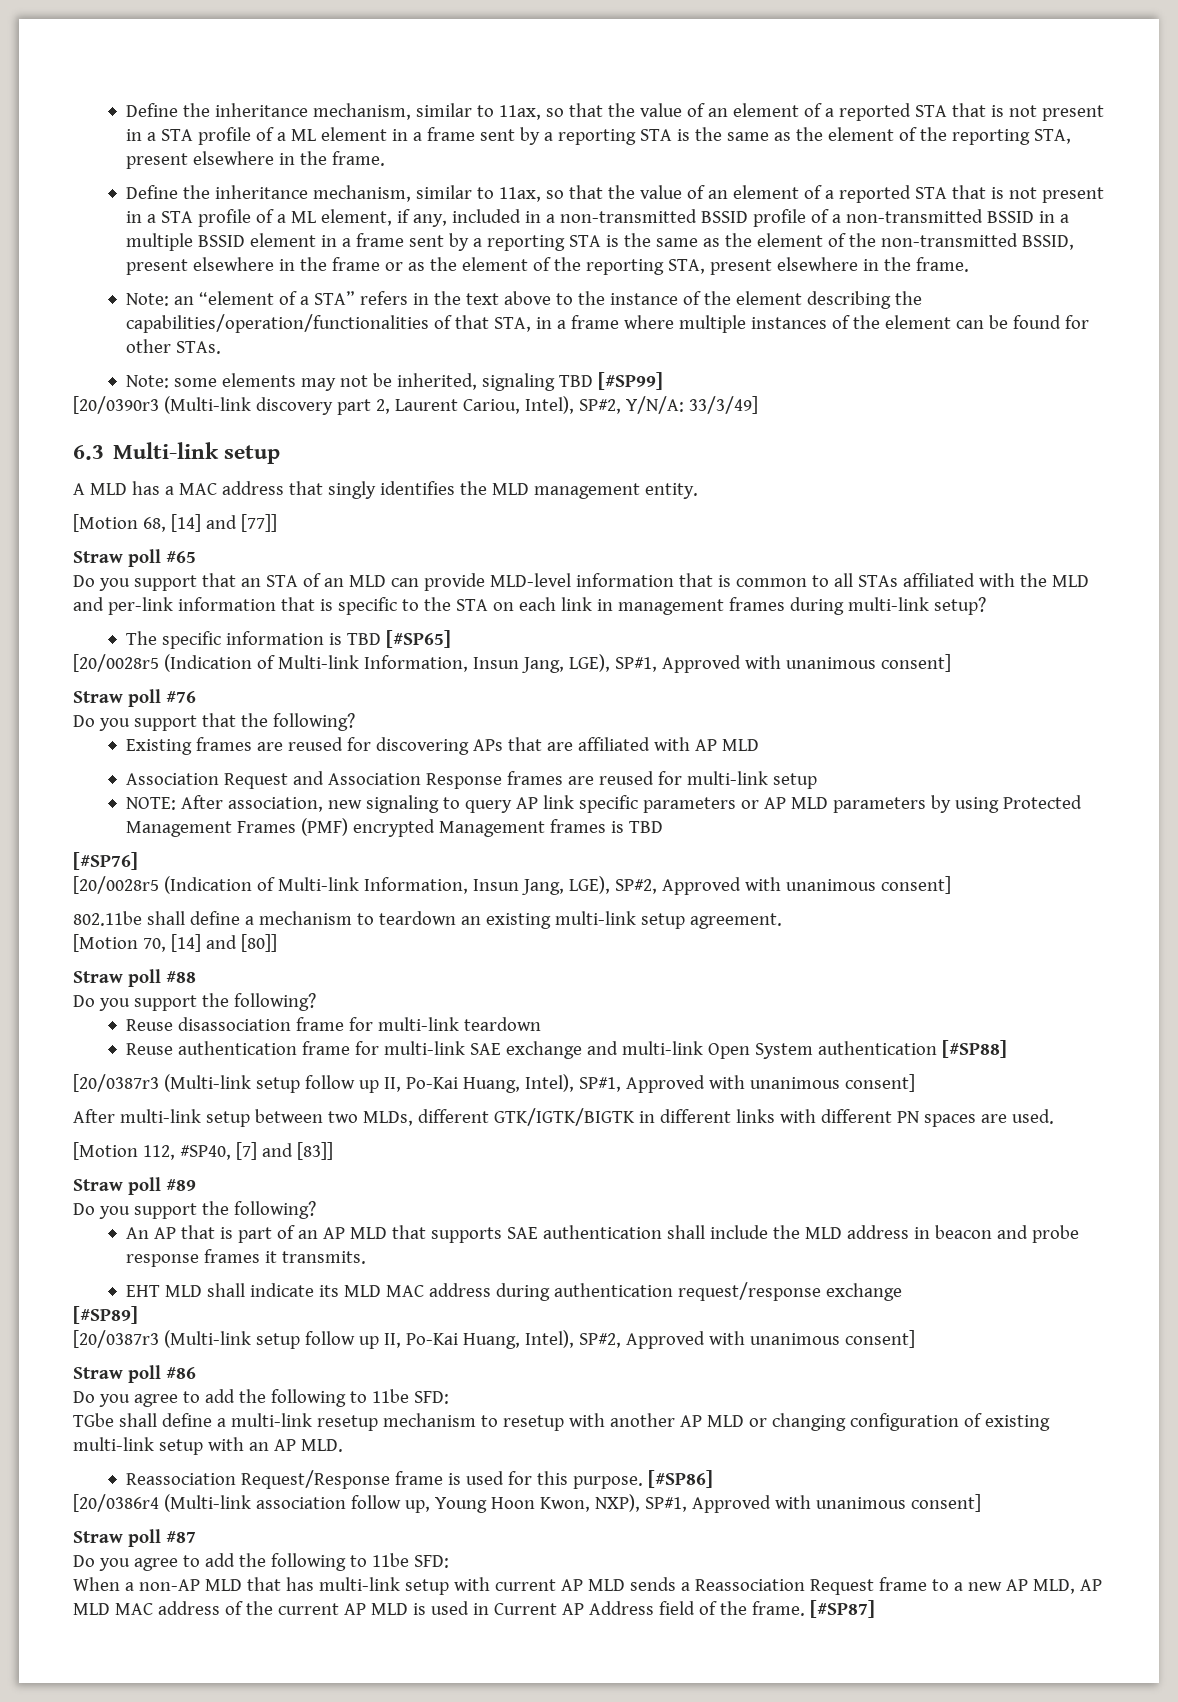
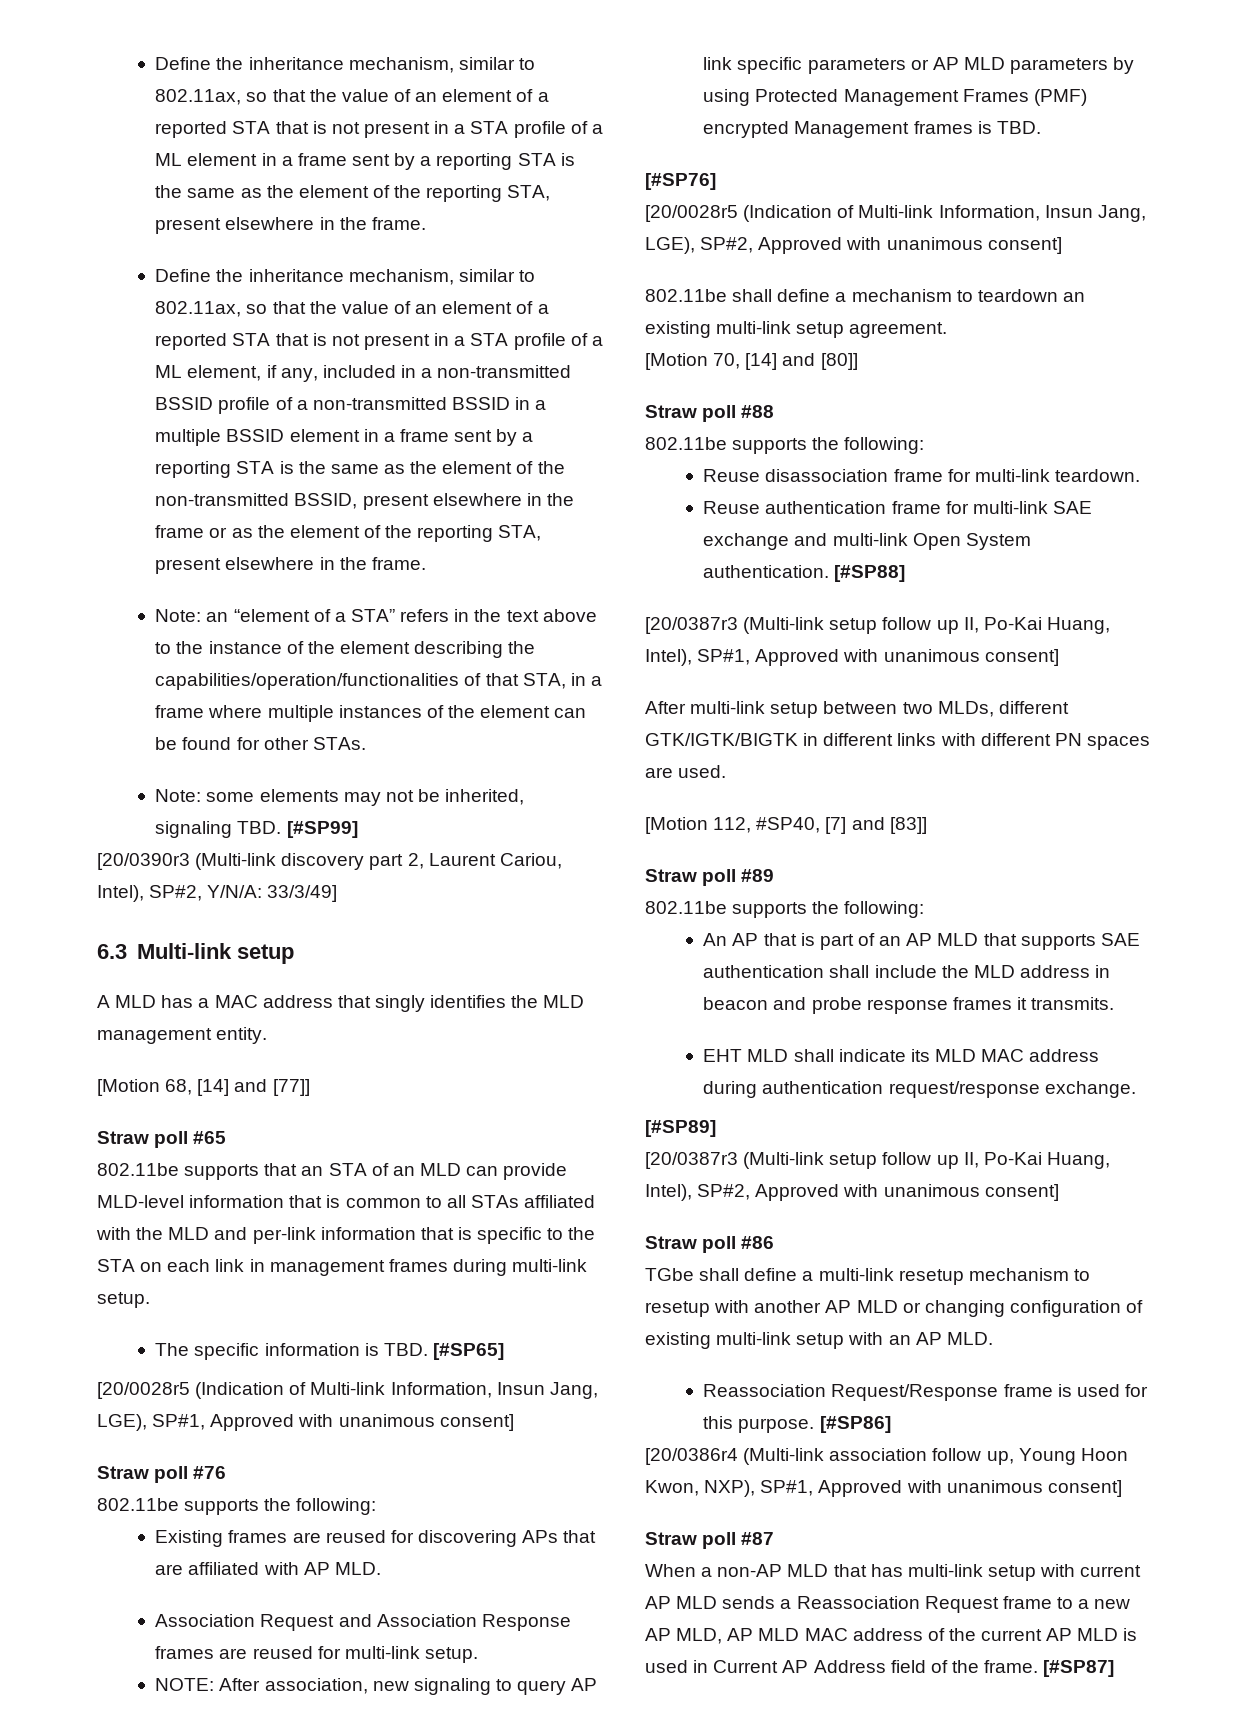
- Define the inheritance mechanism, similar to 11ax, so that the value of an element of a reported STA that is not present in a STA profile of a ML element in a frame sent by a reporting STA is the same as the element of the reporting STA, present elsewhere in the frame.
+ Define the inheritance mechanism, similar to 802.11ax, so that the value of an element of a reported STA that is not present in a STA profile of a ML element in a frame sent by a reporting STA is the same as the element of the reporting STA, present elsewhere in the frame.
- Define the inheritance mechanism, similar to 11ax, so that the value of an element of a reported STA that is not present in a STA profile of a ML element, if any, included in a non-transmitted BSSID profile of a non-transmitted BSSID in a multiple BSSID element in a frame sent by a reporting STA is the same as the element of the non-transmitted BSSID, present elsewhere in the frame or as the element of the reporting STA, present elsewhere in the frame.
+ Define the inheritance mechanism, similar to 802.11ax, so that the value of an element of a reported STA that is not present in a STA profile of a ML element, if any, included in a non-transmitted BSSID profile of a non-transmitted BSSID in a multiple BSSID element in a frame sent by a reporting STA is the same as the element of the non-transmitted BSSID, present elsewhere in the frame or as the element of the reporting STA, present elsewhere in the frame.
- Note: some elements may not be inherited, signaling TBD [#SP99]
+ Note: some elements may not be inherited, signaling TBD. [#SP99]
- Do you support that an STA of an MLD can provide MLD-level information that is common to all STAs affiliated with the MLD and per-link information that is specific to the STA on each link in management frames during multi-link setup?
+ 802.11be supports that an STA of an MLD can provide MLD-level information that is common to all STAs affiliated with the MLD and per-link information that is specific to the STA on each link in management frames during multi-link setup.
- The specific information is TBD [#SP65]
+ The specific information is TBD. [#SP65]
  Straw poll #76
- Do you support that the following?
+ 802.11be supports the following:
- Existing frames are reused for discovering APs that are affiliated with AP MLD
+ Existing frames are reused for discovering APs that are affiliated with AP MLD.
- Association Request and Association Response frames are reused for multi-link setup
+ Association Request and Association Response frames are reused for multi-link setup.
- NOTE: After association, new signaling to query AP link specific parameters or AP MLD parameters by using Protected Management Frames (PMF) encrypted Management frames is TBD
+ NOTE: After association, new signaling to query AP link specific parameters or AP MLD parameters by using Protected Management Frames (PMF) encrypted Management frames is TBD.
  Straw poll #88
- Do you support the following?
+ 802.11be supports the following:
- Reuse disassociation frame for multi-link teardown
+ Reuse disassociation frame for multi-link teardown.
- Reuse authentication frame for multi-link SAE exchange and multi-link Open System authentication [#SP88]
+ Reuse authentication frame for multi-link SAE exchange and multi-link Open System authentication. [#SP88]
  Straw poll #89
- Do you support the following?
+ 802.11be supports the following:
- EHT MLD shall indicate its MLD MAC address during authentication request/response exchange
+ EHT MLD shall indicate its MLD MAC address during authentication request/response exchange.
  Straw poll #86
- Do you agree to add the following to 11be SFD:
  Straw poll #87
- Do you agree to add the following to 11be SFD:

